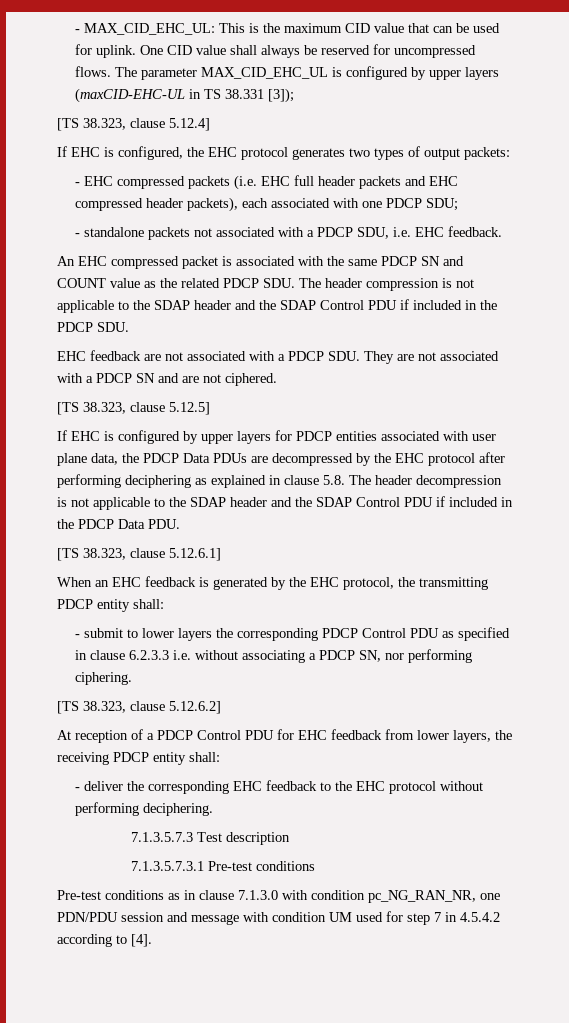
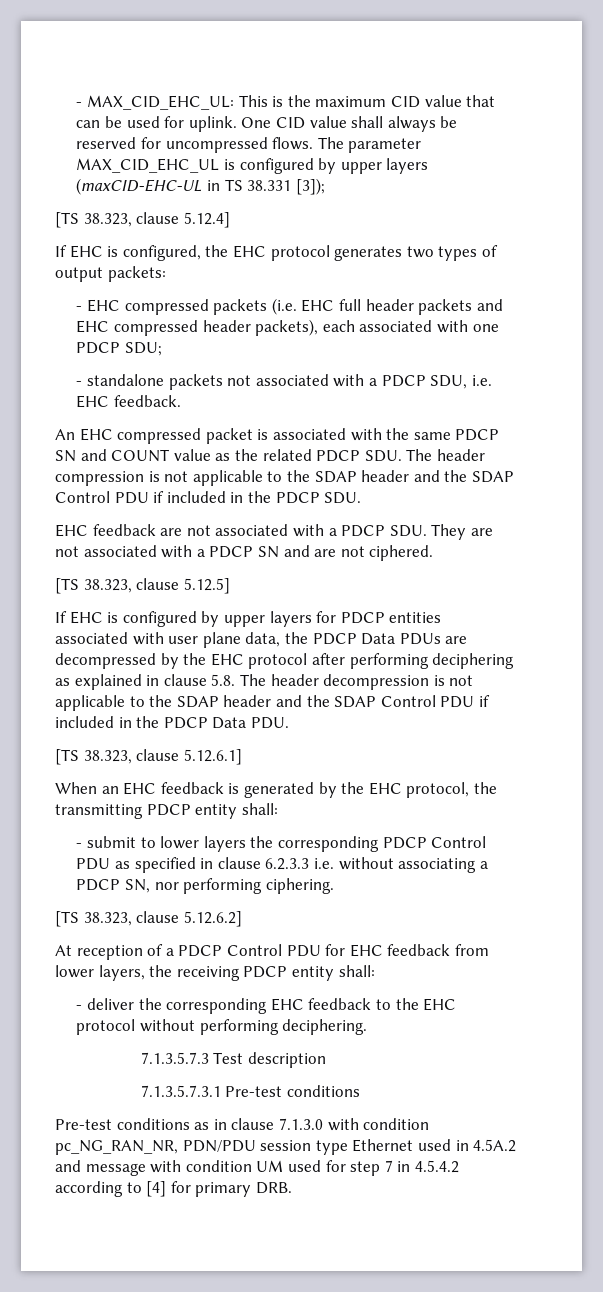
- Pre-test conditions as in clause 7.1.3.0 with condition pc_NG_RAN_NR, one PDN/PDU session and message with condition UM used for step 7 in 4.5.4.2 according to [4].
+ Pre-test conditions as in clause 7.1.3.0 with condition pc_NG_RAN_NR, PDN/PDU session type Ethernet used in 4.5A.2 and message with condition UM used for step 7 in 4.5.4.2 according to [4] for primary DRB.

